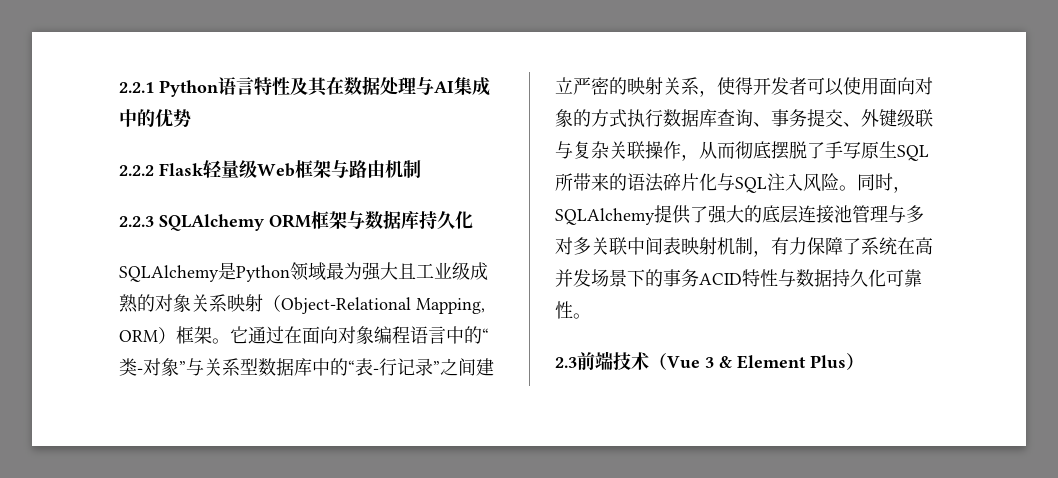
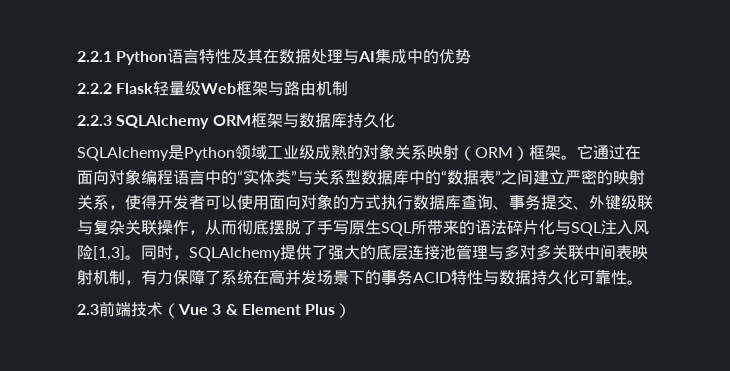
- SQLAlchemy是Python领域最为强大且工业级成熟的对象关系映射（Object-Relational Mapping, ORM）框架。
+ SQLAlchemy是Python领域工业级成熟的对象关系映射（ORM）框架。
- 它通过在面向对象编程语言中的“类-对象”与关系型数据库中的“表-行记录”之间建立严密的映射关系，使得开发者可以使用面向对象的方式执行数据库查询、事务提交、外键级联与复杂关联操作，从而彻底摆脱了手写原生SQL所带来的语法碎片化与SQL注入风险。
+ 它通过在面向对象编程语言中的“实体类”与关系型数据库中的“数据表”之间建立严密的映射关系，使得开发者可以使用面向对象的方式执行数据库查询、事务提交、外键级联与复杂关联操作，从而彻底摆脱了手写原生SQL所带来的语法碎片化与SQL注入风险[1,3]。

